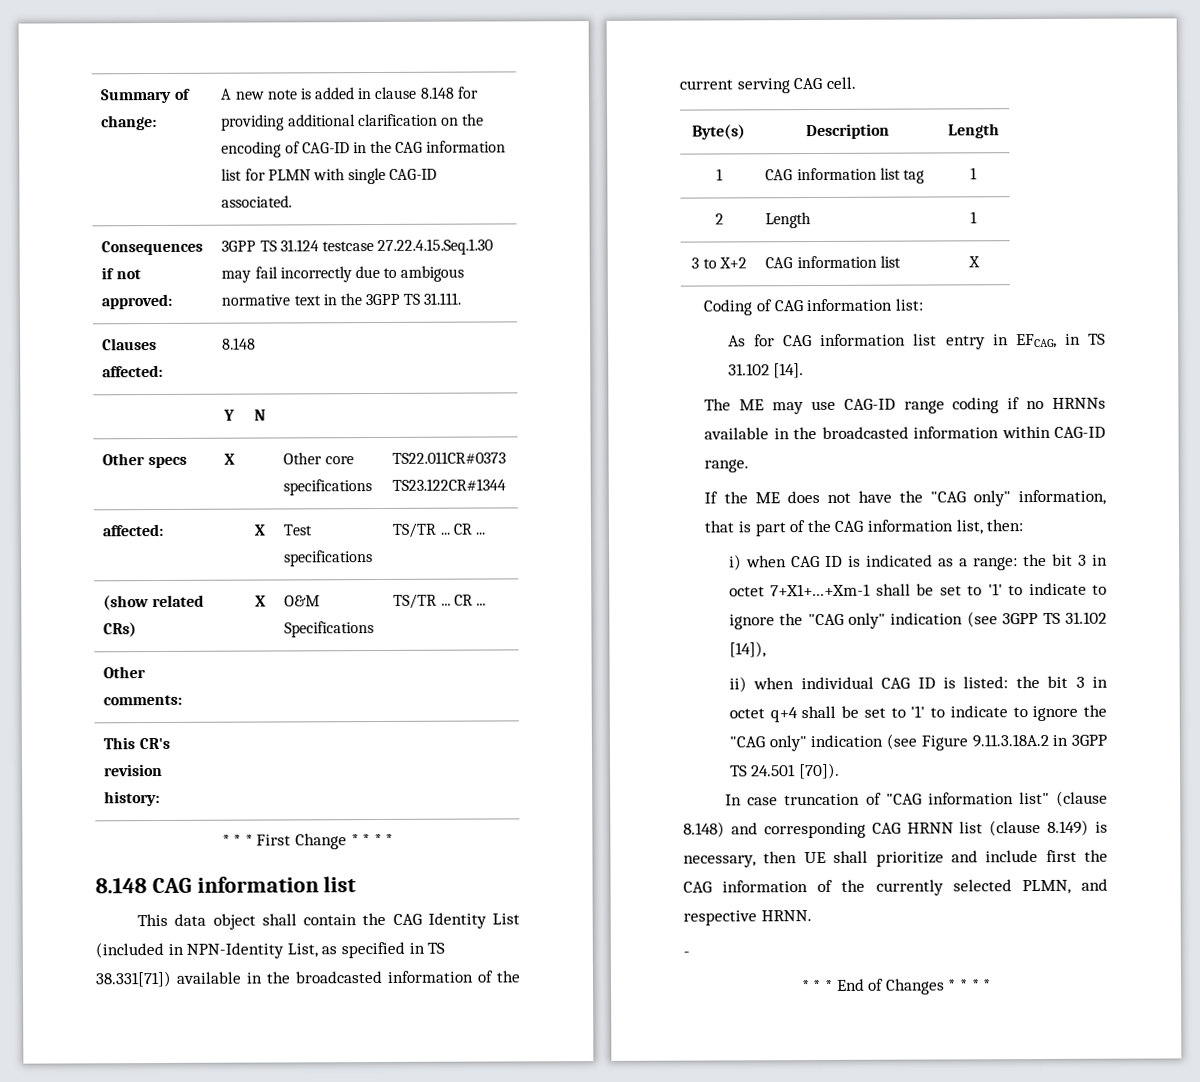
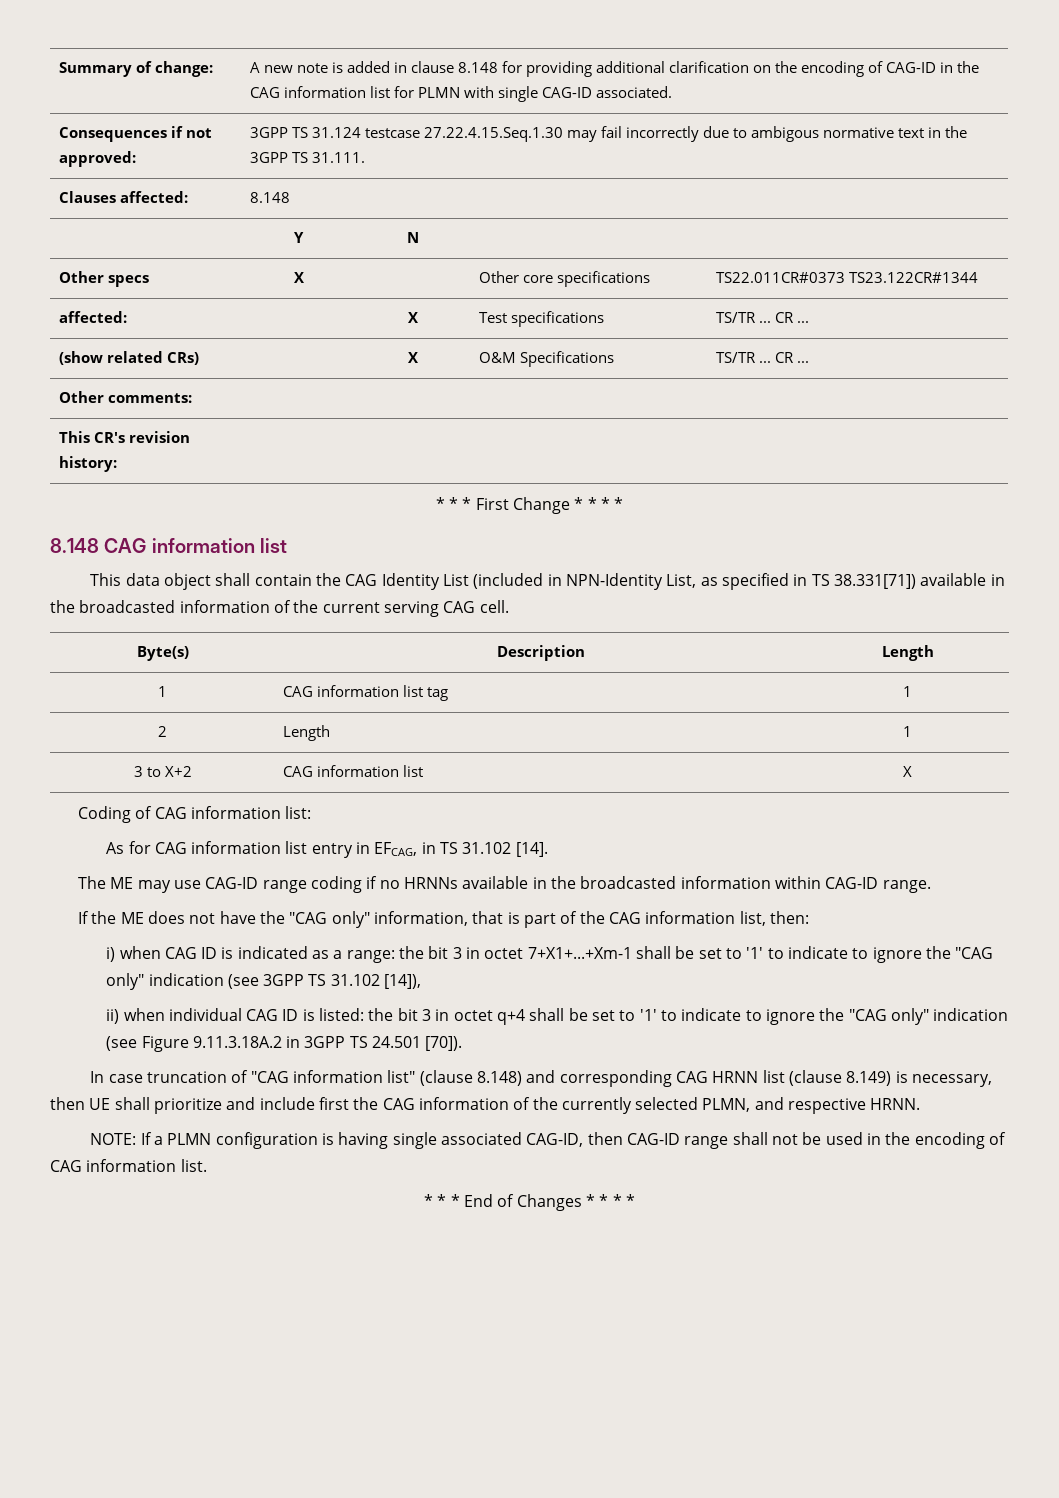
- -
+ NOTE: If a PLMN configuration is having single associated CAG-ID, then CAG-ID range shall not be used in the encoding of CAG information list.

